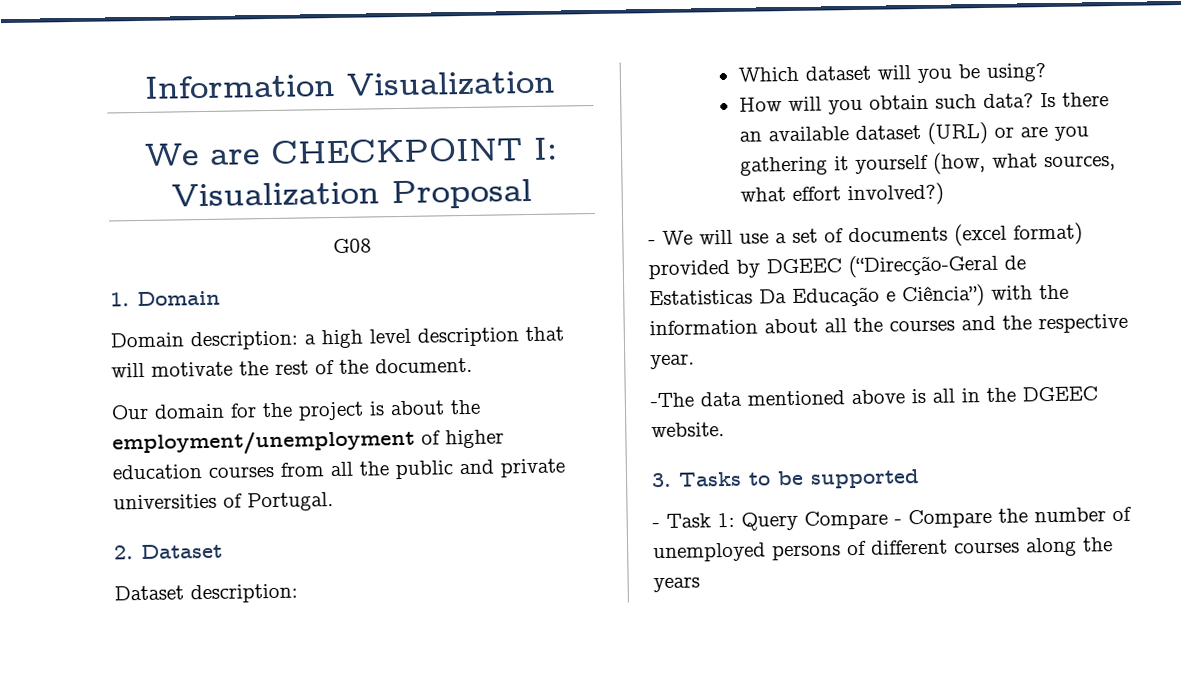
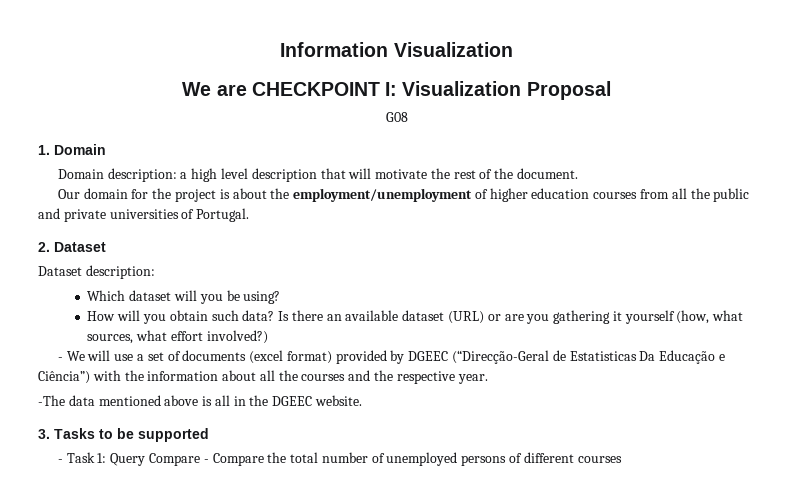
- - Task 1: Query Compare - Compare the number of unemployed persons of different courses along the years
+ - Task 1: Query Compare - Compare the total number of unemployed persons of different courses

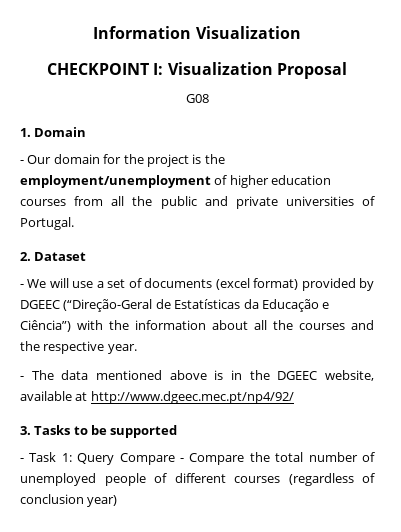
- We are CHECKPOINT I: Visualization Proposal
+ CHECKPOINT I: Visualization Proposal
- Domain description: a high level description that will motivate the rest of the document.
- Our domain for the project is about the employment/unemployment of higher education courses from all the public and private universities of Portugal.
+ - Our domain for the project is the employment/unemployment of higher education courses from all the public and private universities of Portugal.
- Dataset description:
- Which dataset will you be using?
- How will you obtain such data? Is there an available dataset (URL) or are you gathering it yourself (how, what sources, what effort involved?)
- - We will use a set of documents (excel format) provided by DGEEC (“Direcção-Geral de Estatisticas Da Educação e Ciência”) with the information about all the courses and the respective year.
+ - We will use a set of documents (excel format) provided by DGEEC (“Direção-Geral de Estatísticas da Educação e Ciência”) with the information about all the courses and the respective year.
- -The data mentioned above is all in the DGEEC website.
+ - The data mentioned above is in the DGEEC website, available at http://www.dgeec.mec.pt/np4/92/
- - Task 1: Query Compare - Compare the total number of unemployed persons of different courses
+ - Task 1: Query Compare - Compare the total number of unemployed people of different courses (regardless of conclusion year)

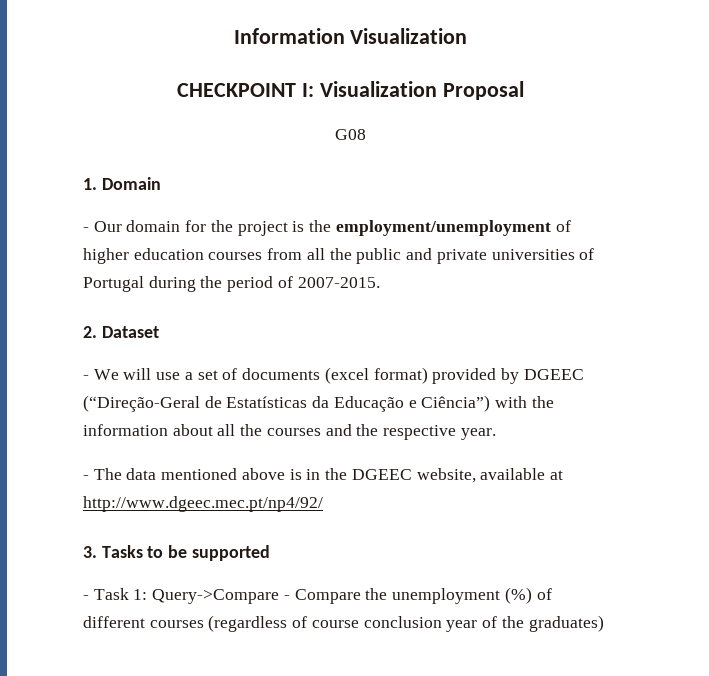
- - Our domain for the project is the employment/unemployment of higher education courses from all the public and private universities of Portugal.
+ - Our domain for the project is the employment/unemployment of higher education courses from all the public and private universities of Portugal during the period of 2007-2015.
- - Task 1: Query Compare - Compare the total number of unemployed people of different courses (regardless of conclusion year)
+ - Task 1: Query->Compare - Compare the unemployment (%) of different courses (regardless of course conclusion year of the graduates)

